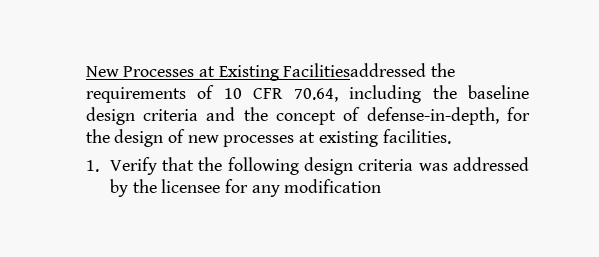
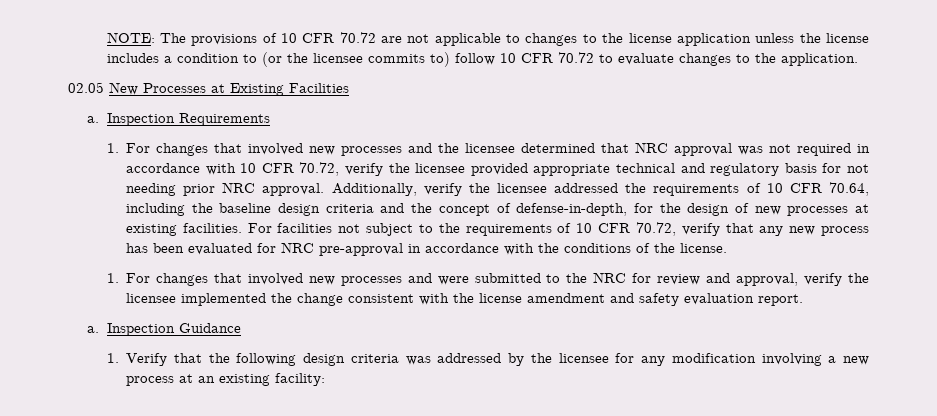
- New Processes at Existing Facilitiesaddressed the requirements of 10 CFR 70.64, including the baseline design criteria and the concept of defense-in-depth, for the design of new processes at existing facilities.
+ NOTE: The provisions of 10 CFR 70.72 are not applicable to changes to the license application unless the license includes a condition to (or the licensee commits to) follow 10 CFR 70.72 to evaluate changes to the application.
+ 02.05 New Processes at Existing Facilities
+ a. Inspection Requirements
+ 1. For changes that involved new processes and the licensee determined that NRC approval was not required in accordance with 10 CFR 70.72, verify the licensee provided appropriate technical and regulatory basis for not needing prior NRC approval. Additionally, verify the licensee addressed the requirements of 10 CFR 70.64, including the baseline design criteria and the concept of defense-in-depth, for the design of new processes at existing facilities. For facilities not subject to the requirements of 10 CFR 70.72, verify that any new process has been evaluated for NRC pre-approval in accordance with the conditions of the license.
+ 1. For changes that involved new processes and were submitted to the NRC for review and approval, verify the licensee implemented the change consistent with the license amendment and safety evaluation report.
+ a. Inspection Guidance
- 1. Verify that the following design criteria was addressed by the licensee for any modification
+ 1. Verify that the following design criteria was addressed by the licensee for any modification involving a new process at an existing facility:

